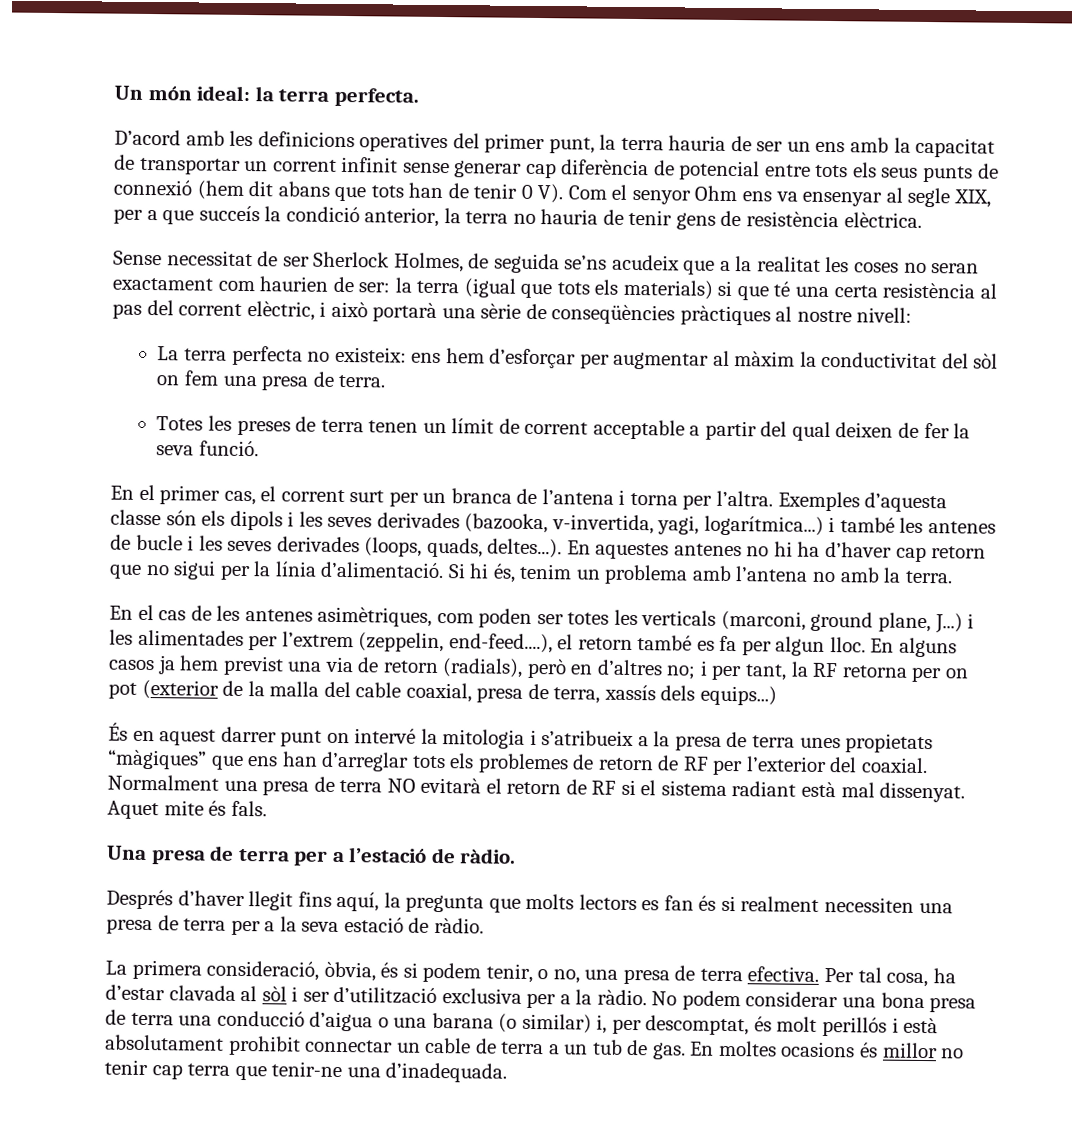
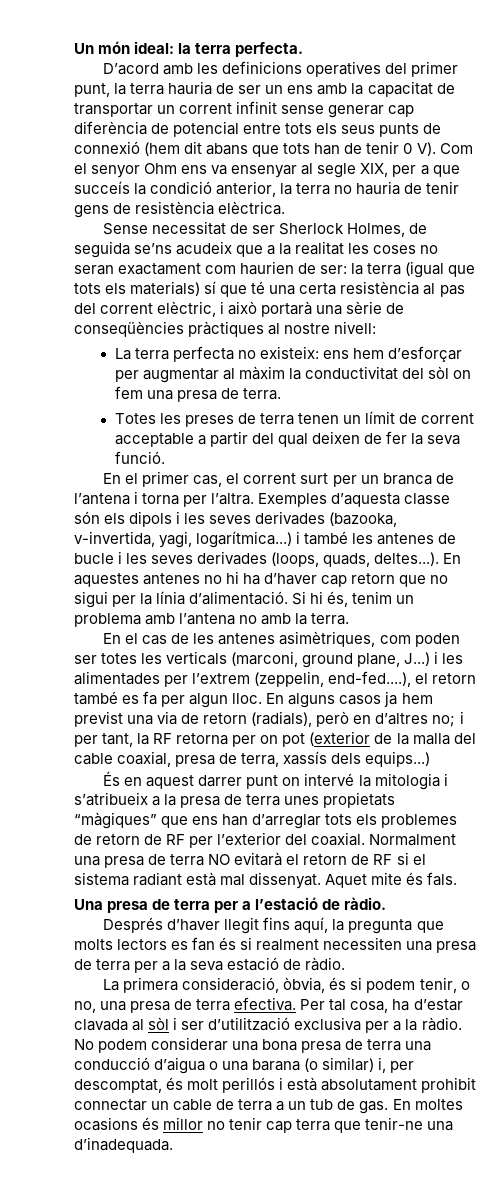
- Sense necessitat de ser Sherlock Holmes, de seguida se’ns acudeix que a la realitat les coses no seran exactament com haurien de ser: la terra (igual que tots els materials) si que té una certa resistència al pas del corrent elèctric, i això portarà una sèrie de conseqüències pràctiques al nostre nivell:
+ Sense necessitat de ser Sherlock Holmes, de seguida se’ns acudeix que a la realitat les coses no seran exactament com haurien de ser: la terra (igual que tots els materials) sí que té una certa resistència al pas del corrent elèctric, i això portarà una sèrie de conseqüències pràctiques al nostre nivell:
- En el cas de les antenes asimètriques, com poden ser totes les verticals (marconi, ground plane, J...) i les alimentades per l’extrem (zeppelin, end-feed....), el retorn també es fa per algun lloc.
+ En el cas de les antenes asimètriques, com poden ser totes les verticals (marconi, ground plane, J...) i les alimentades per l’extrem (zeppelin, end-fed....), el retorn també es fa per algun lloc.

